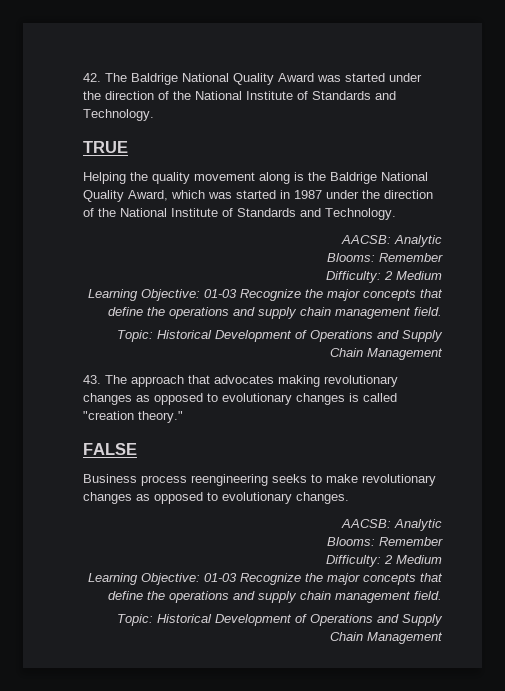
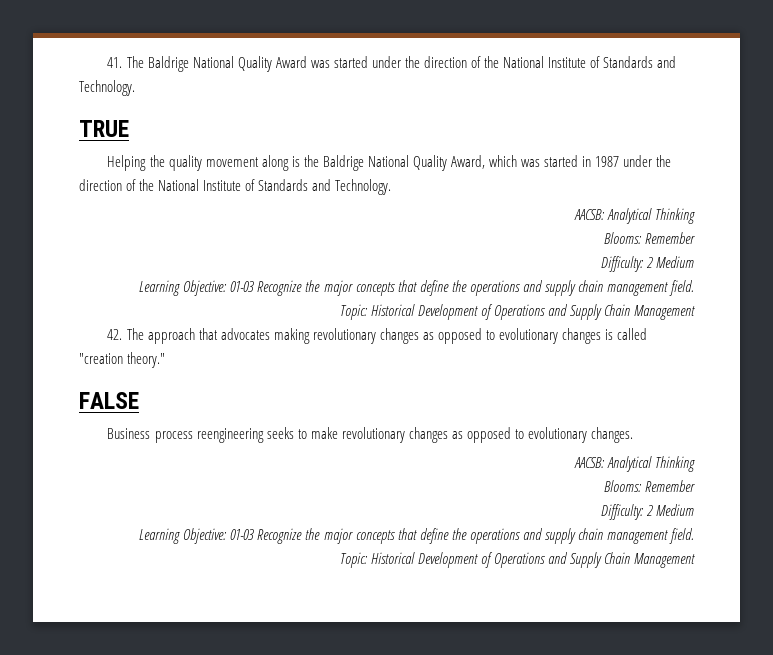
- 42. The Baldrige National Quality Award was started under the direction of the National Institute of Standards and Technology.
+ 41. The Baldrige National Quality Award was started under the direction of the National Institute of Standards and Technology.
  Helping the quality movement along is the Baldrige National Quality Award, which was started in 1987 under the direction of the National Institute of Standards and Technology.
- AACSB: Analytic
+ AACSB: Analytical Thinking
- 43. The approach that advocates making revolutionary changes as opposed to evolutionary changes is called "creation theory."
+ 42. The approach that advocates making revolutionary changes as opposed to evolutionary changes is called "creation theory."
  Business process reengineering seeks to make revolutionary changes as opposed to evolutionary changes.
- AACSB: Analytic
+ AACSB: Analytical Thinking

